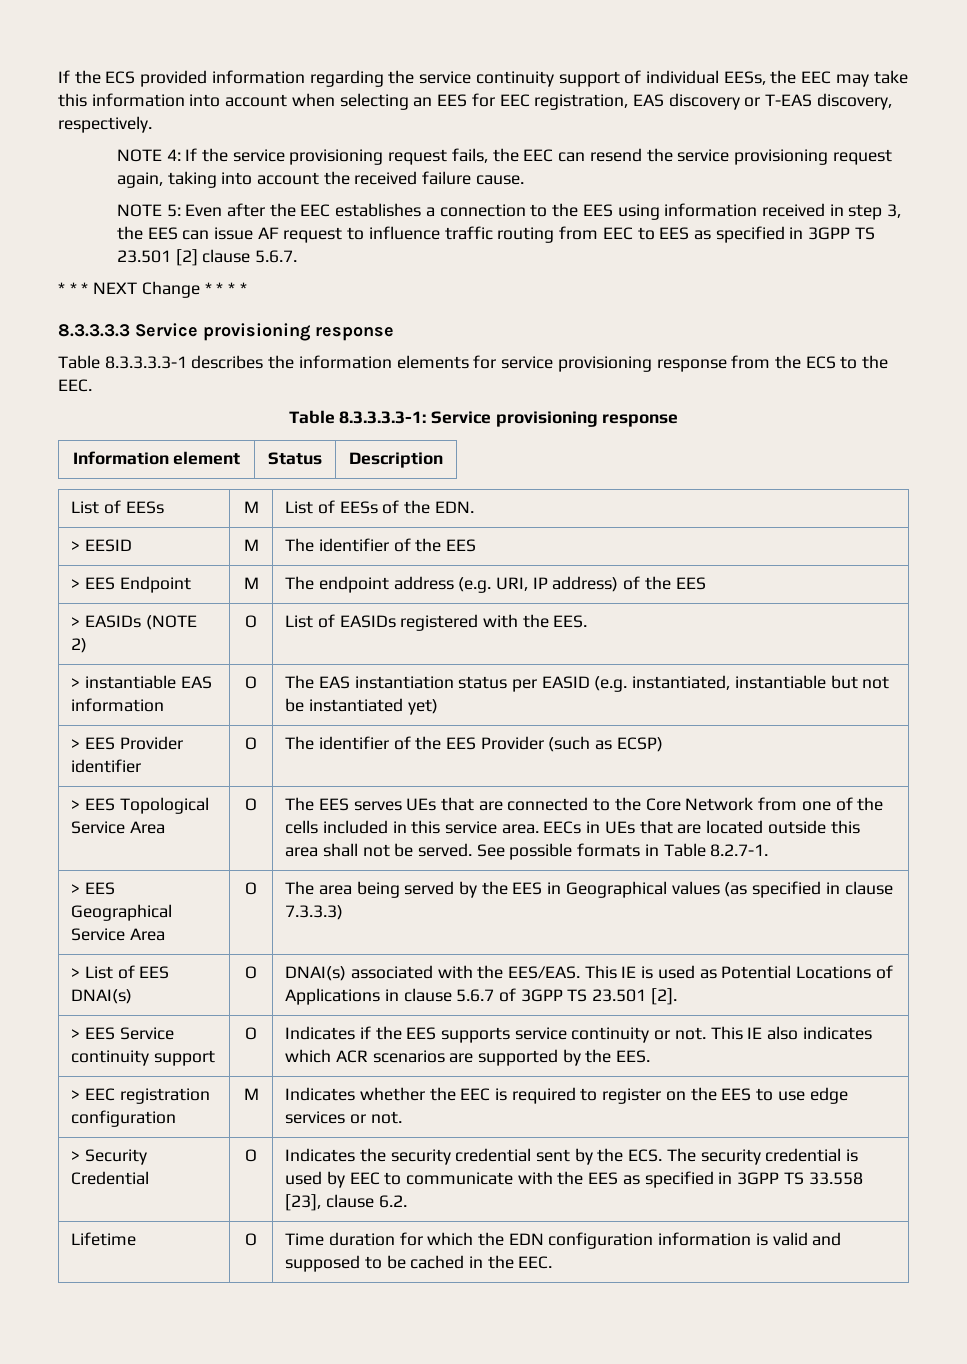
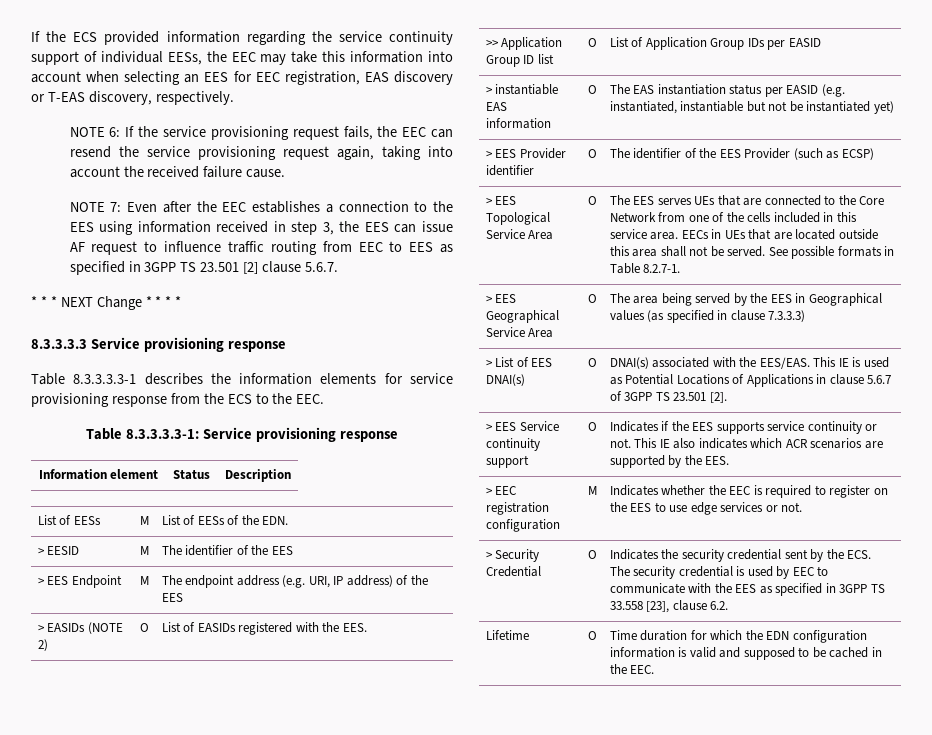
- NOTE 4: If the service provisioning request fails, the EEC can resend the service provisioning request again, taking into account the received failure cause.
+ NOTE 6: If the service provisioning request fails, the EEC can resend the service provisioning request again, taking into account the received failure cause.
- NOTE 5: Even after the EEC establishes a connection to the EES using information received in step 3, the EES can issue AF request to influence traffic routing from EEC to EES as specified in 3GPP TS 23.501 [2] clause 5.6.7.
+ NOTE 7: Even after the EEC establishes a connection to the EES using information received in step 3, the EES can issue AF request to influence traffic routing from EEC to EES as specified in 3GPP TS 23.501 [2] clause 5.6.7.
+ >> Application Group ID list | O | List of Application Group IDs per EASID

